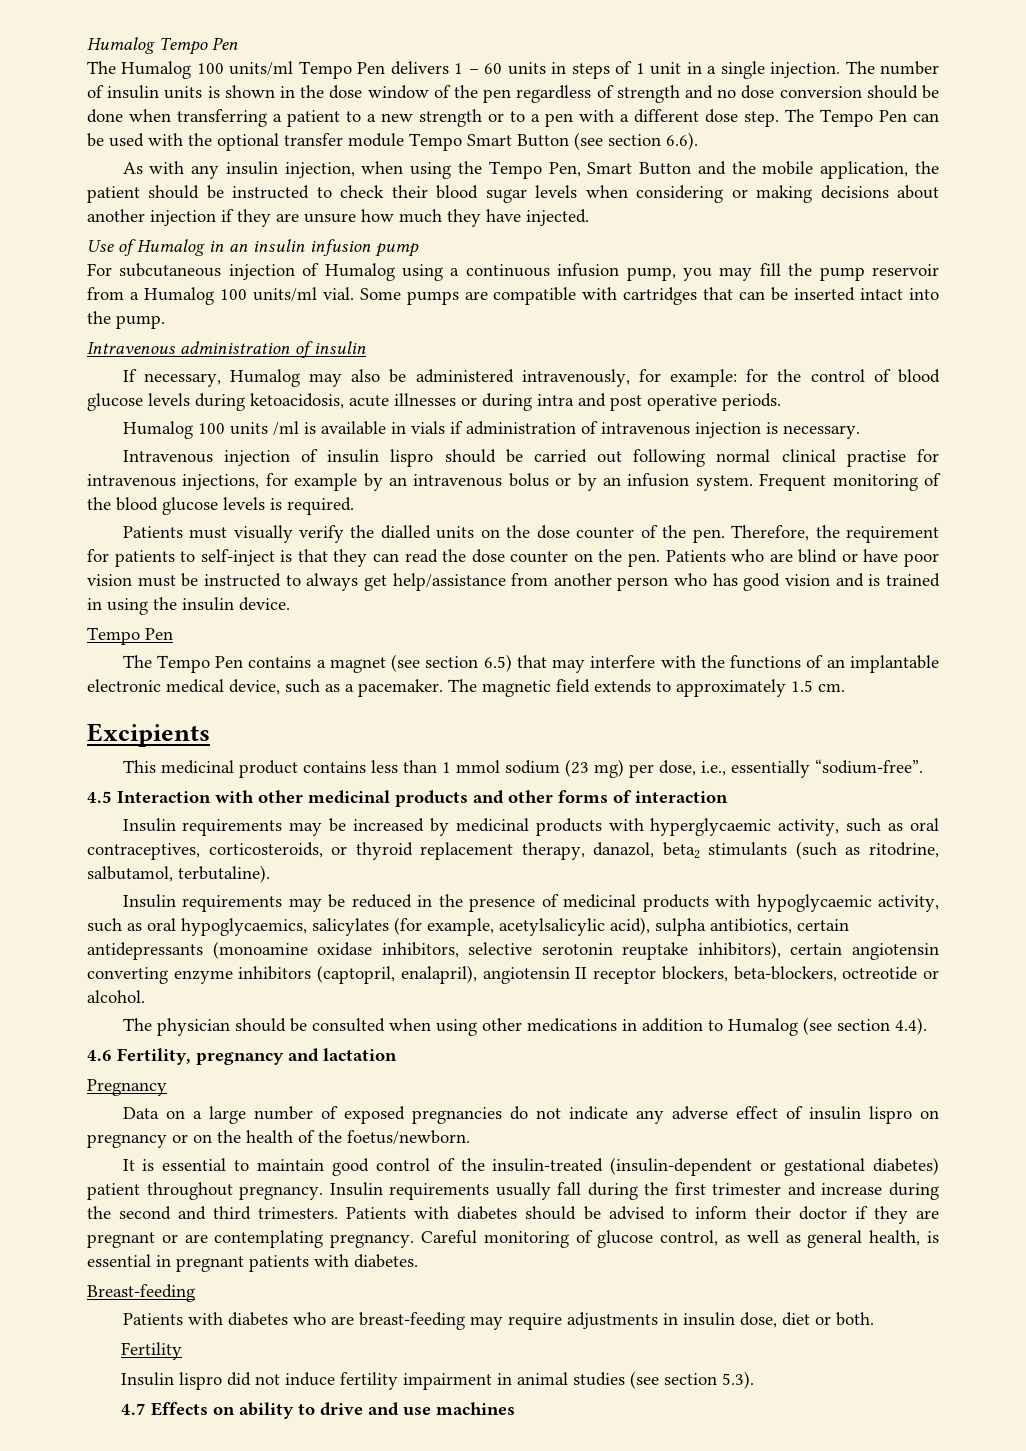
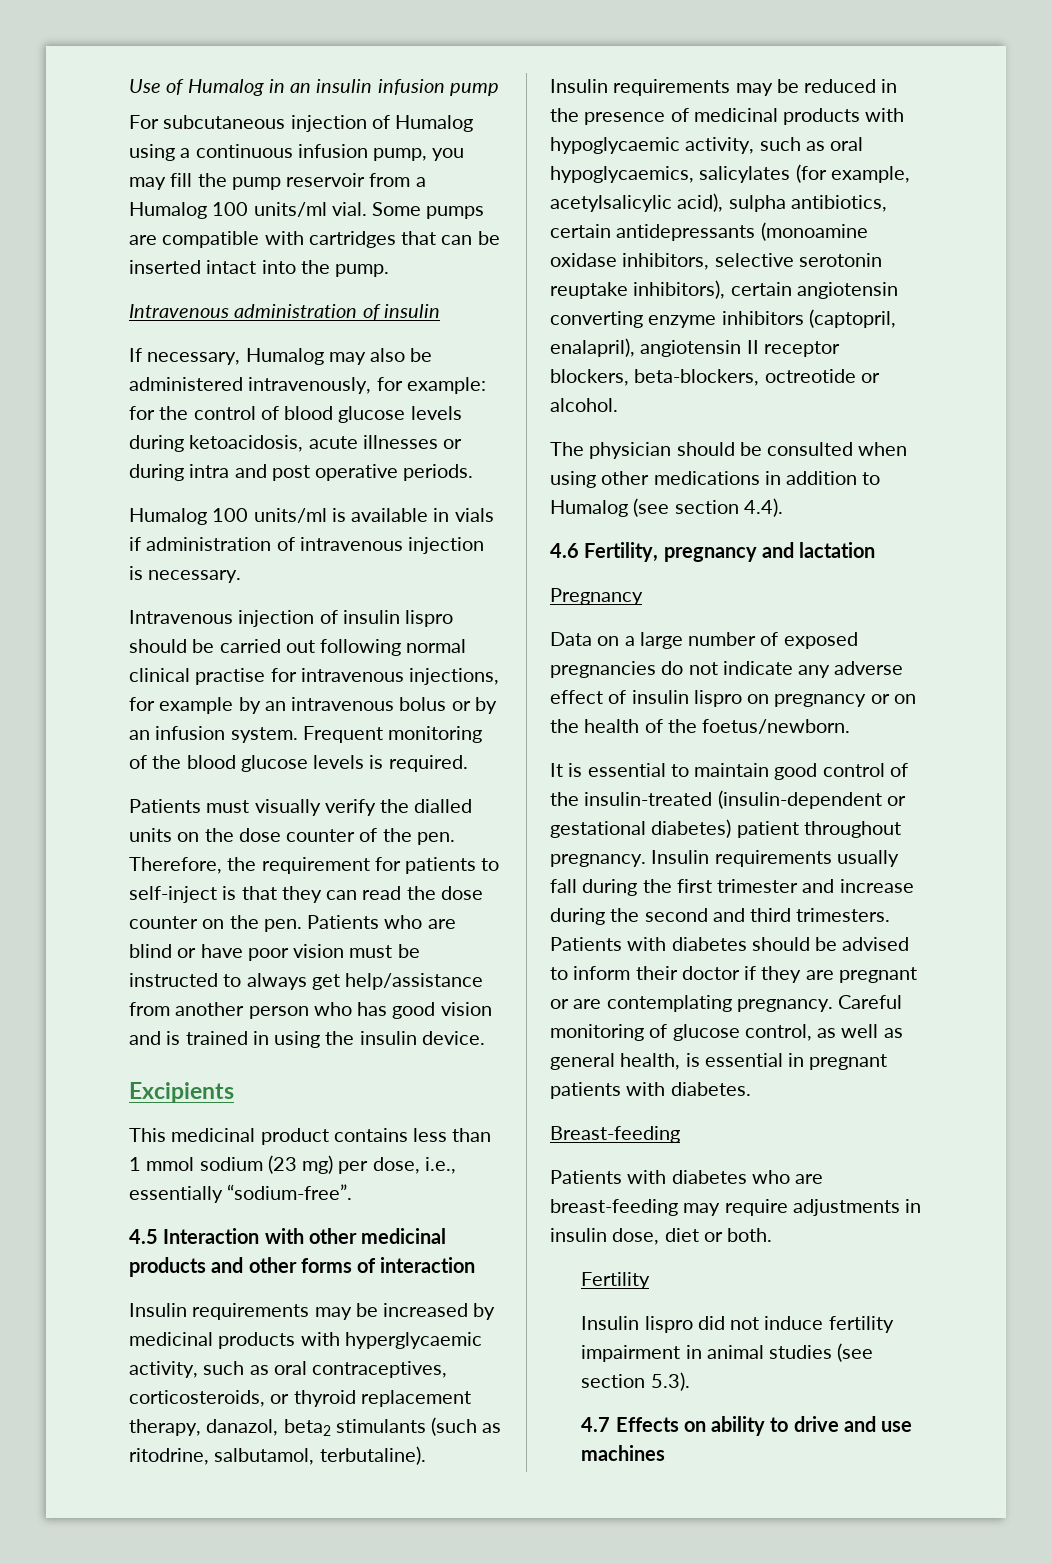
- Humalog Tempo Pen
- The Humalog 100 units/ml Tempo Pen delivers 1 – 60 units in steps of 1 unit in a single injection. The number of insulin units is shown in the dose window of the pen regardless of strength and no dose conversion should be done when transferring a patient to a new strength or to a pen with a different dose step. The Tempo Pen can be used with the optional transfer module Tempo Smart Button (see section 6.6).
- As with any insulin injection, when using the Tempo Pen, Smart Button and the mobile application, the patient should be instructed to check their blood sugar levels when considering or making decisions about another injection if they are unsure how much they have injected.
- Humalog 100 units /ml is available in vials if administration of intravenous injection is necessary.
+ Humalog 100 units/ml is available in vials if administration of intravenous injection is necessary.
  Patients who are blind or have poor vision must be instructed to always get help/assistance from another person who has good vision and is trained in using the insulin device.
- Tempo Pen
- The Tempo Pen contains a magnet (see section 6.5) that may interfere with the functions of an implantable electronic medical device, such as a pacemaker. The magnetic field extends to approximately 1.5 cm.

